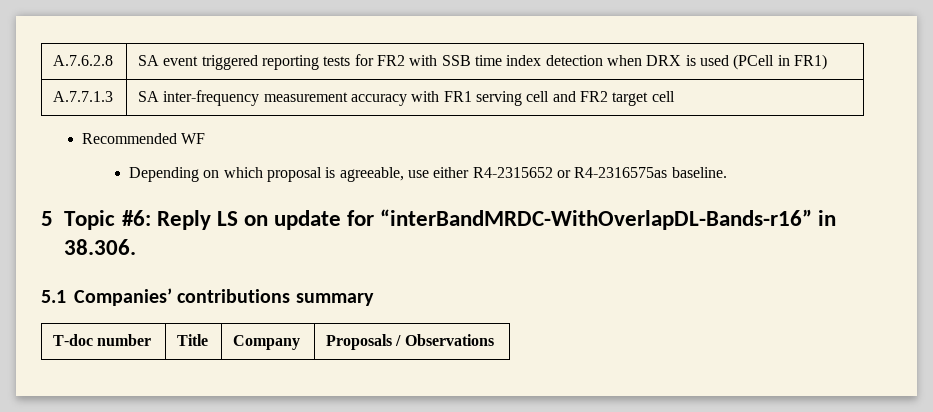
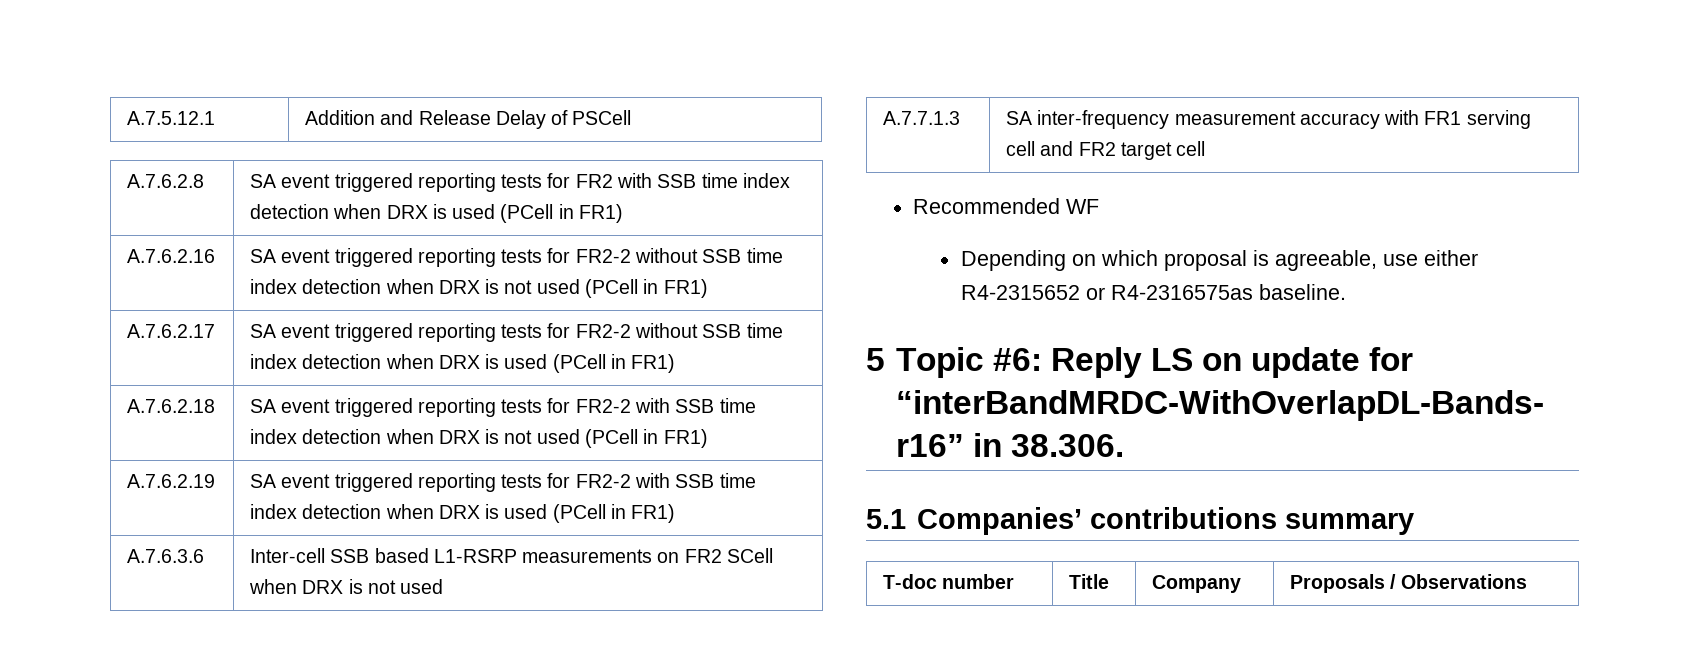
+ A.7.5.12.1 | Addition and Release Delay of PSCell
+ A.7.6.2.16 | SA event triggered reporting tests for FR2-2 without SSB time index detection when DRX is not used (PCell in FR1)
+ A.7.6.2.17 | SA event triggered reporting tests for FR2-2 without SSB time index detection when DRX is used (PCell in FR1)
+ A.7.6.2.18 | SA event triggered reporting tests for FR2-2 with SSB time index detection when DRX is not used (PCell in FR1)
+ A.7.6.2.19 | SA event triggered reporting tests for FR2-2 with SSB time index detection when DRX is used (PCell in FR1)
+ A.7.6.3.6 | Inter-cell SSB based L1-RSRP measurements on FR2 SCell when DRX is not used

